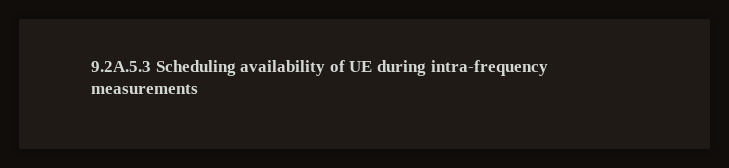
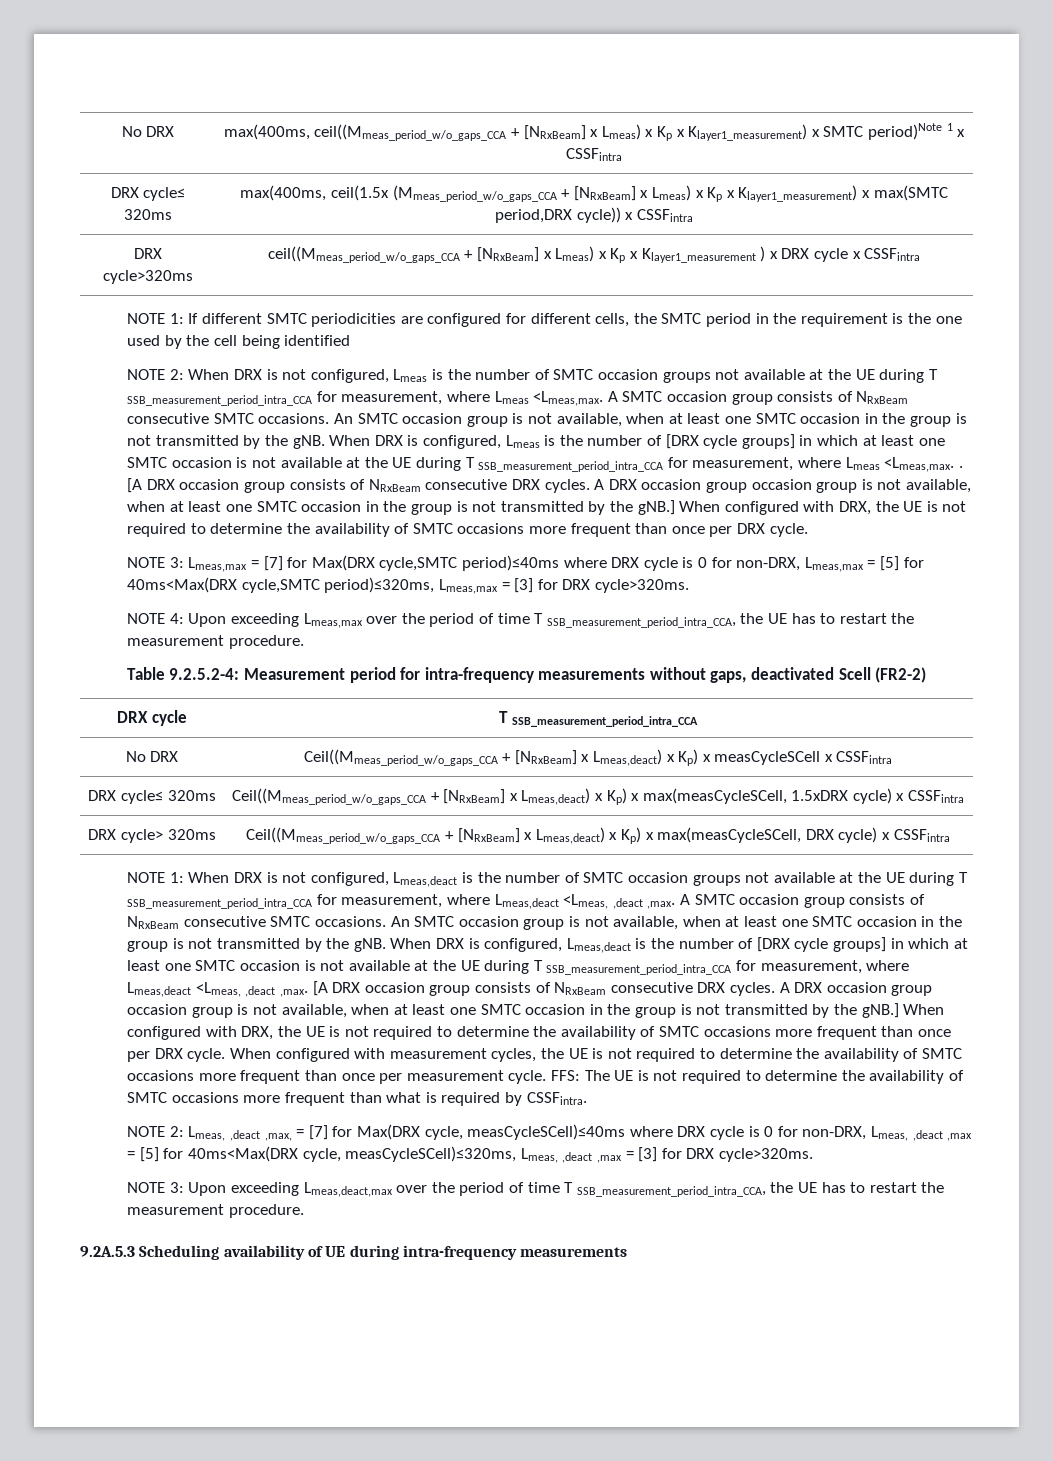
+ No DRX | max(400ms, ceil((Mmeas_period_w/o_gaps_CCA + [NRxBeam] x Lmeas) x Kp x Klayer1_measurement) x SMTC period)Note 1 x CSSFintra
+ DRX cycle≤ 320ms | max(400ms, ceil(1.5x (Mmeas_period_w/o_gaps_CCA + [NRxBeam] x Lmeas) x Kp x Klayer1_measurement) x max(SMTC period,DRX cycle)) x CSSFintra
+ DRX cycle>320ms | ceil((Mmeas_period_w/o_gaps_CCA + [NRxBeam] x Lmeas) x Kp x Klayer1_measurement ) x DRX cycle x CSSFintra
+ NOTE 1: If different SMTC periodicities are configured for different cells, the SMTC period in the requirement is the one used by the cell being identified
+ NOTE 2: When DRX is not configured, Lmeas is the number of SMTC occasion groups not available at the UE during T SSB_measurement_period_intra_CCA for measurement, where Lmeas <Lmeas,max. A SMTC occasion group consists of NRxBeam consecutive SMTC occasions. An SMTC occasion group is not available, when at least one SMTC occasion in the group is not transmitted by the gNB. When DRX is configured, Lmeas is the number of [DRX cycle groups] in which at least one SMTC occasion is not available at the UE during T SSB_measurement_period_intra_CCA for measurement, where Lmeas <Lmeas,max. . [A DRX occasion group consists of NRxBeam consecutive DRX cycles. A DRX occasion group occasion group is not available, when at least one SMTC occasion in the group is not transmitted by the gNB.] When configured with DRX, the UE is not required to determine the availability of SMTC occasions more frequent than once per DRX cycle.
+ NOTE 3: Lmeas,max = [7] for Max(DRX cycle,SMTC period)≤40ms where DRX cycle is 0 for non-DRX, Lmeas,max = [5] for 40ms<Max(DRX cycle,SMTC period)≤320ms, Lmeas,max = [3] for DRX cycle>320ms.
+ NOTE 4: Upon exceeding Lmeas,max over the period of time T SSB_measurement_period_intra_CCA, the UE has to restart the measurement procedure.
+ Table 9.2.5.2-4: Measurement period for intra-frequency measurements without gaps, deactivated Scell (FR2-2)
+ DRX cycle | T SSB_measurement_period_intra_CCA
+ No DRX | Ceil((Mmeas_period_w/o_gaps_CCA + [NRxBeam] x Lmeas,deact) x Kp) x measCycleSCell x CSSFintra
+ DRX cycle≤ 320ms | Ceil((Mmeas_period_w/o_gaps_CCA + [NRxBeam] x Lmeas,deact) x Kp) x max(measCycleSCell, 1.5xDRX cycle) x CSSFintra
+ DRX cycle> 320ms | Ceil((Mmeas_period_w/o_gaps_CCA + [NRxBeam] x Lmeas,deact) x Kp) x max(measCycleSCell, DRX cycle) x CSSFintra
+ NOTE 1: When DRX is not configured, Lmeas,deact is the number of SMTC occasion groups not available at the UE during T SSB_measurement_period_intra_CCA for measurement, where Lmeas,deact <Lmeas, ,deact ,max. A SMTC occasion group consists of NRxBeam consecutive SMTC occasions. An SMTC occasion group is not available, when at least one SMTC occasion in the group is not transmitted by the gNB. When DRX is configured, Lmeas,deact is the number of [DRX cycle groups] in which at least one SMTC occasion is not available at the UE during T SSB_measurement_period_intra_CCA for measurement, where Lmeas,deact <Lmeas, ,deact ,max. [A DRX occasion group consists of NRxBeam consecutive DRX cycles. A DRX occasion group occasion group is not available, when at least one SMTC occasion in the group is not transmitted by the gNB.] When configured with DRX, the UE is not required to determine the availability of SMTC occasions more frequent than once per DRX cycle. When configured with measurement cycles, the UE is not required to determine the availability of SMTC occasions more frequent than once per measurement cycle. FFS: The UE is not required to determine the availability of SMTC occasions more frequent than what is required by CSSFintra.
+ NOTE 2: Lmeas, ,deact ,max, = [7] for Max(DRX cycle, measCycleSCell)≤40ms where DRX cycle is 0 for non-DRX, Lmeas, ,deact ,max = [5] for 40ms<Max(DRX cycle, measCycleSCell)≤320ms, Lmeas, ,deact ,max = [3] for DRX cycle>320ms.
+ NOTE 3: Upon exceeding Lmeas,deact,max over the period of time T SSB_measurement_period_intra_CCA, the UE has to restart the measurement procedure.

